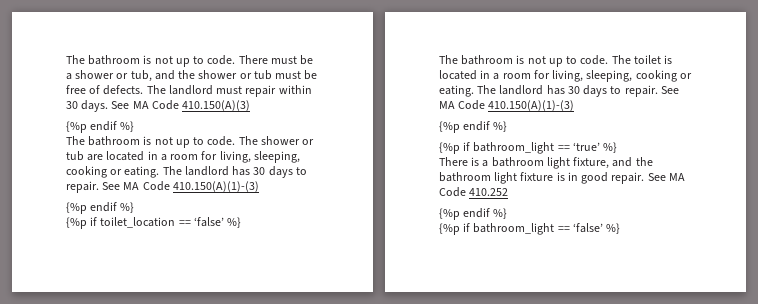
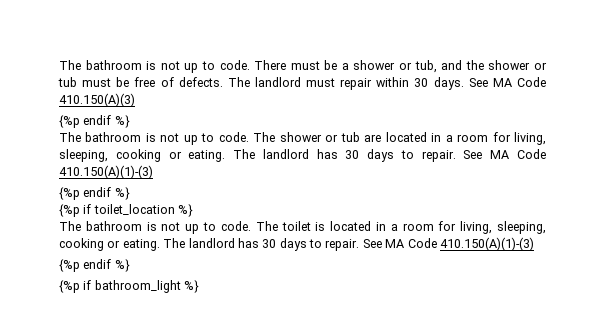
- {%p if toilet_location == ‘false’ %}
+ {%p if toilet_location %}
- {%p if bathroom_light == ‘true’ %}
- There is a bathroom light fixture, and the bathroom light fixture is in good repair. See MA Code 410.252
- {%p endif %}
- {%p if bathroom_light == ‘false’ %}
+ {%p if bathroom_light %}

